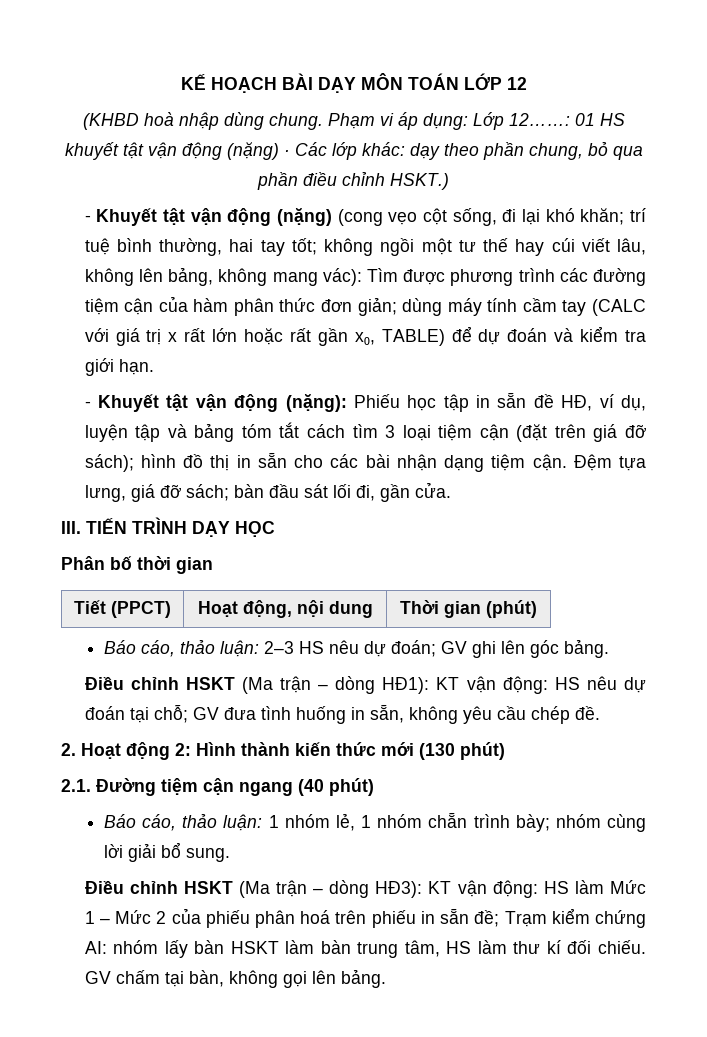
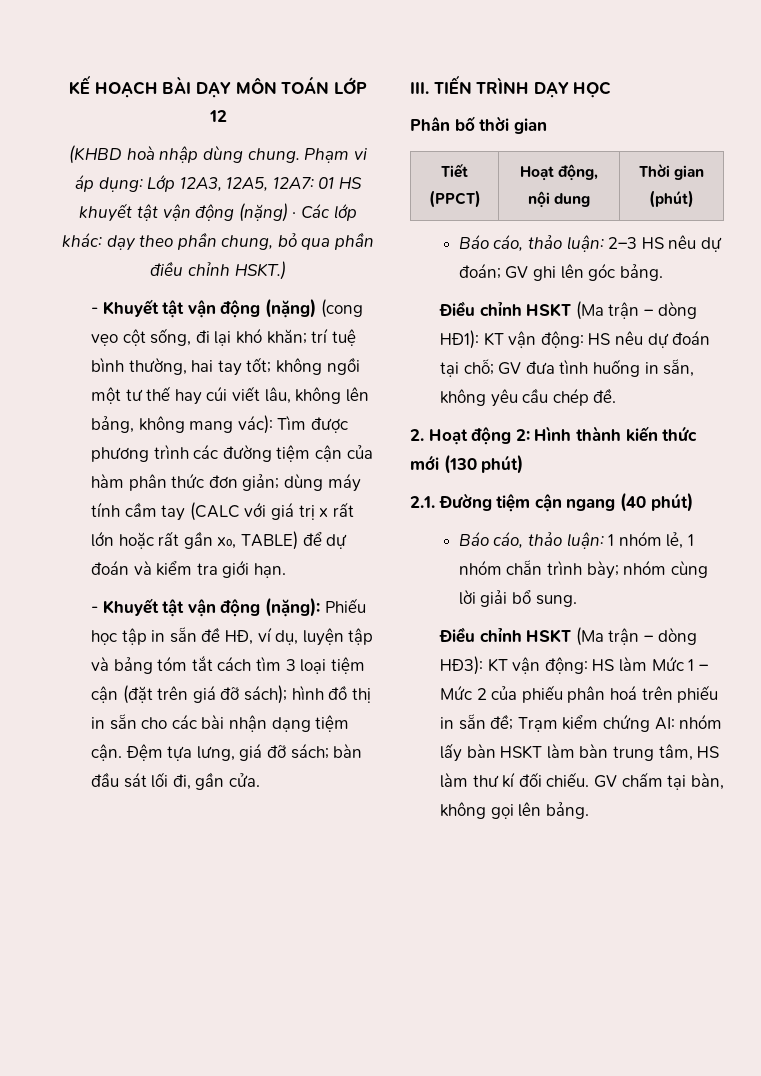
- Phạm vi áp dụng: Lớp 12……: 01 HS khuyết tật vận động (nặng) · Các lớp khác: dạy theo phần chung, bỏ qua phần điều chỉnh HSKT.)
+ Phạm vi áp dụng: Lớp 12A3, 12A5, 12A7: 01 HS khuyết tật vận động (nặng) · Các lớp khác: dạy theo phần chung, bỏ qua phần điều chỉnh HSKT.)

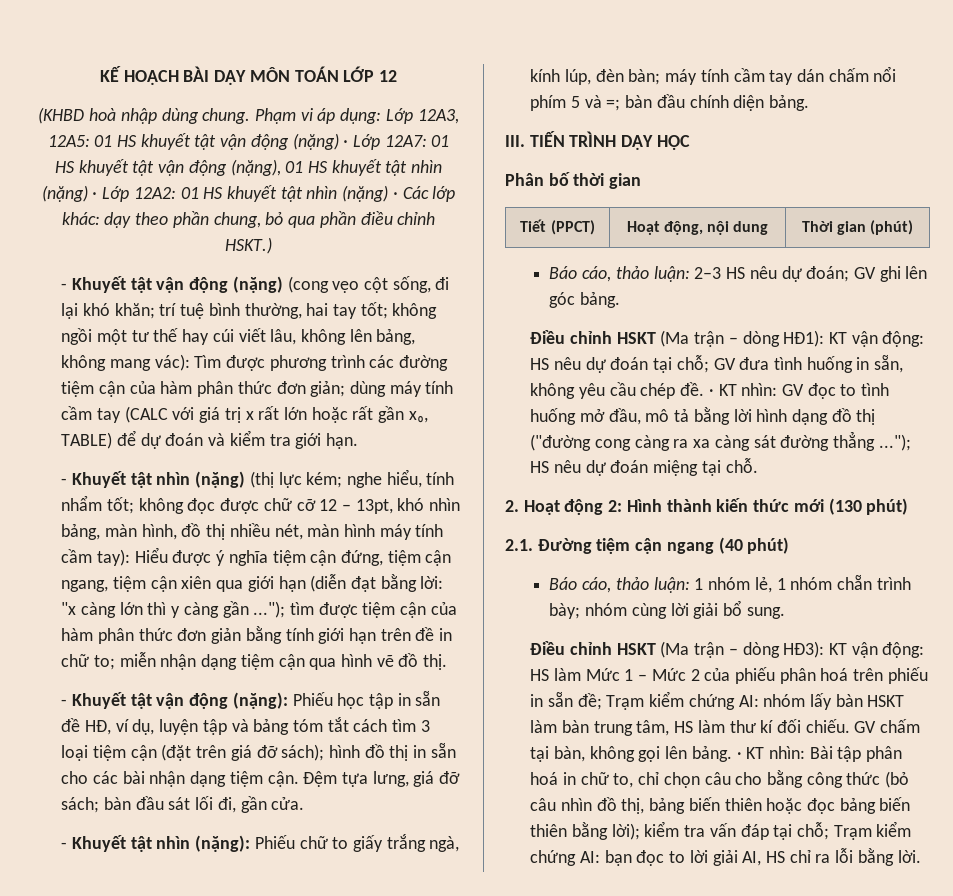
- Phạm vi áp dụng: Lớp 12A3, 12A5, 12A7: 01 HS khuyết tật vận động (nặng) · Các lớp khác: dạy theo phần chung, bỏ qua phần điều chỉnh HSKT.)
+ Phạm vi áp dụng: Lớp 12A3, 12A5: 01 HS khuyết tật vận động (nặng) · Lớp 12A7: 01 HS khuyết tật vận động (nặng), 01 HS khuyết tật nhìn (nặng) · Lớp 12A2: 01 HS khuyết tật nhìn (nặng) · Các lớp khác: dạy theo phần chung, bỏ qua phần điều chỉnh HSKT.)
+ - Khuyết tật nhìn (nặng) (thị lực kém; nghe hiểu, tính nhẩm tốt; không đọc được chữ cỡ 12 – 13pt, khó nhìn bảng, màn hình, đồ thị nhiều nét, màn hình máy tính cầm tay): Hiểu được ý nghĩa tiệm cận đứng, tiệm cận ngang, tiệm cận xiên qua giới hạn (diễn đạt bằng lời: "x càng lớn thì y càng gần ..."); tìm được tiệm cận của hàm phân thức đơn giản bằng tính giới hạn trên đề in chữ to; miễn nhận dạng tiệm cận qua hình vẽ đồ thị.
+ - Khuyết tật nhìn (nặng): Phiếu chữ to giấy trắng ngà, kính lúp, đèn bàn; máy tính cầm tay dán chấm nổi phím 5 và =; bàn đầu chính diện bảng.
+ · KT nhìn: GV đọc to tình huống mở đầu, mô tả bằng lời hình dạng đồ thị ("đường cong càng ra xa càng sát đường thẳng ..."); HS nêu dự đoán miệng tại chỗ.
+ · KT nhìn: Bài tập phân hoá in chữ to, chỉ chọn câu cho bằng công thức (bỏ câu nhìn đồ thị, bảng biến thiên hoặc đọc bảng biến thiên bằng lời); kiểm tra vấn đáp tại chỗ; Trạm kiểm chứng AI: bạn đọc to lời giải AI, HS chỉ ra lỗi bằng lời.

